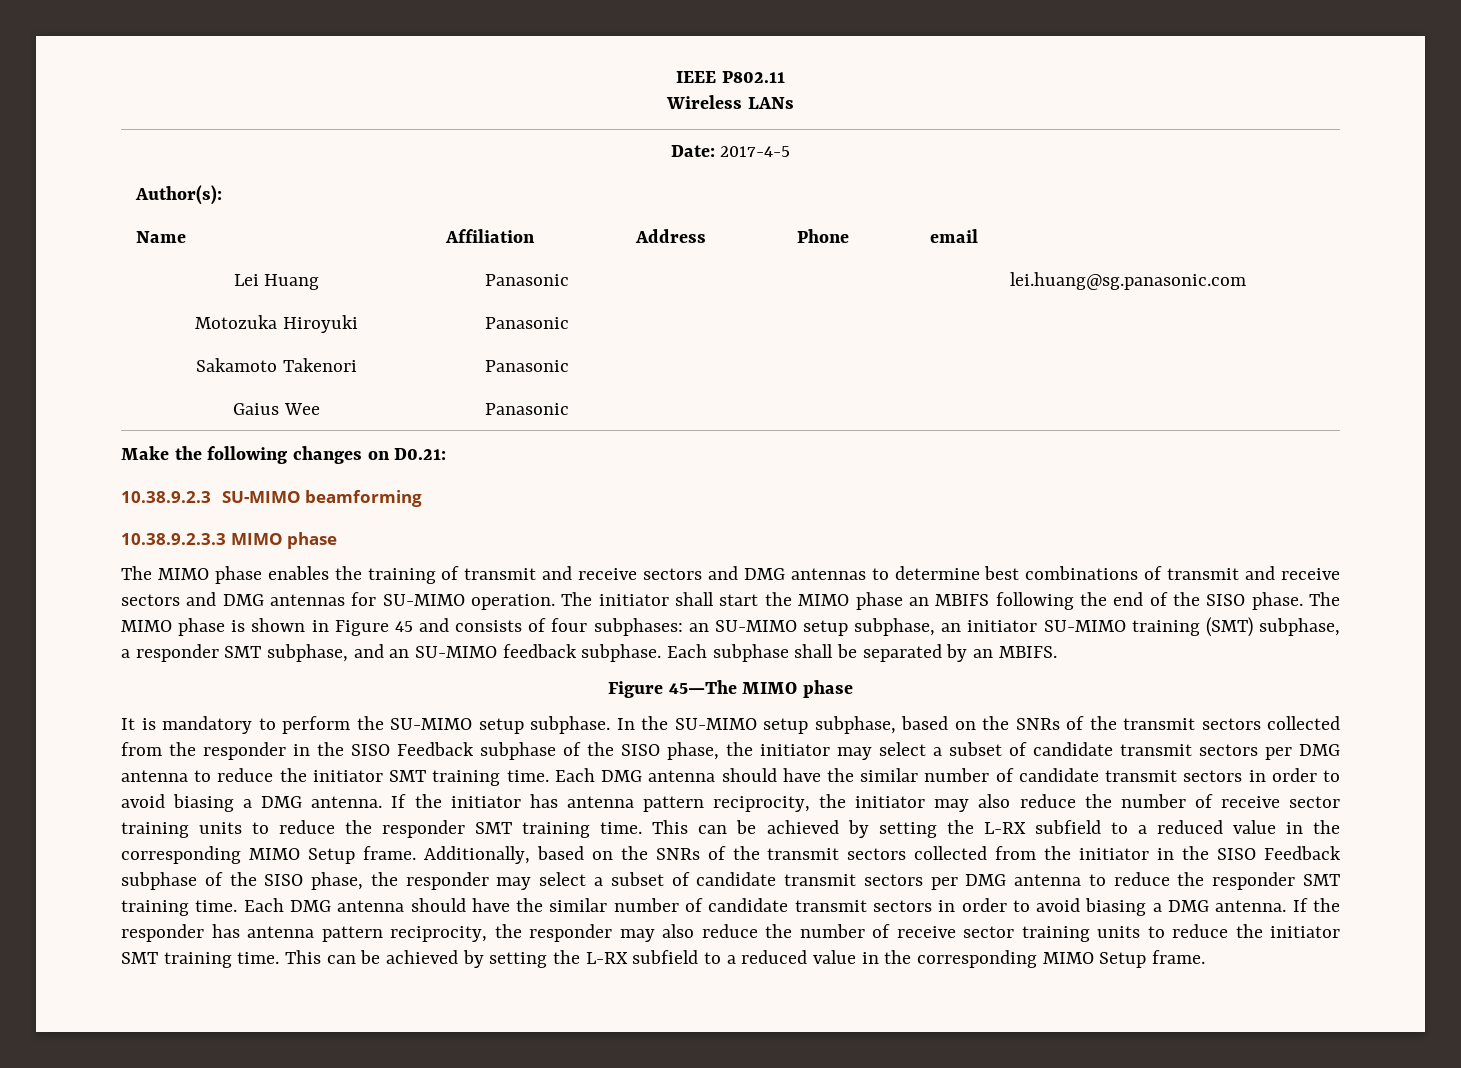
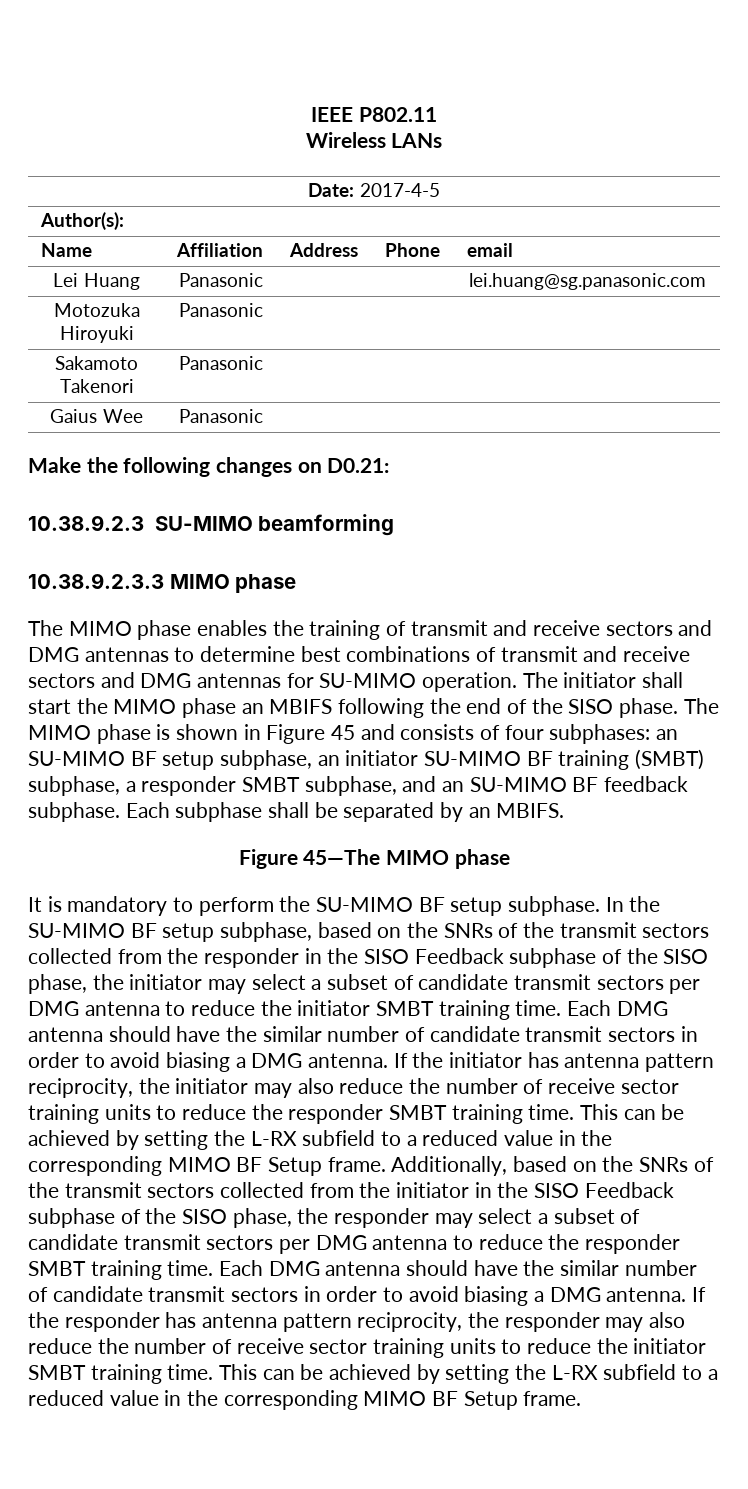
- The MIMO phase is shown in Figure 45 and consists of four subphases: an SU-MIMO setup subphase, an initiator SU-MIMO training (SMT) subphase, a responder SMT subphase, and an SU-MIMO feedback subphase.
+ The MIMO phase is shown in Figure 45 and consists of four subphases: an SU-MIMO BF setup subphase, an initiator SU-MIMO BF training (SMBT) subphase, a responder SMBT subphase, and an SU-MIMO BF feedback subphase.
- It is mandatory to perform the SU-MIMO setup subphase.
+ It is mandatory to perform the SU-MIMO BF setup subphase.
- In the SU-MIMO setup subphase, based on the SNRs of the transmit sectors collected from the responder in the SISO Feedback subphase of the SISO phase, the initiator may select a subset of candidate transmit sectors per DMG antenna to reduce the initiator SMT training time.
+ In the SU-MIMO BF setup subphase, based on the SNRs of the transmit sectors collected from the responder in the SISO Feedback subphase of the SISO phase, the initiator may select a subset of candidate transmit sectors per DMG antenna to reduce the initiator SMBT training time.
- If the initiator has antenna pattern reciprocity, the initiator may also reduce the number of receive sector training units to reduce the responder SMT training time. This can be achieved by setting the L-RX subfield to a reduced value in the corresponding MIMO Setup frame.
+ If the initiator has antenna pattern reciprocity, the initiator may also reduce the number of receive sector training units to reduce the responder SMBT training time. This can be achieved by setting the L-RX subfield to a reduced value in the corresponding MIMO BF Setup frame.
- Additionally, based on the SNRs of the transmit sectors collected from the initiator in the SISO Feedback subphase of the SISO phase, the responder may select a subset of candidate transmit sectors per DMG antenna to reduce the responder SMT training time.
+ Additionally, based on the SNRs of the transmit sectors collected from the initiator in the SISO Feedback subphase of the SISO phase, the responder may select a subset of candidate transmit sectors per DMG antenna to reduce the responder SMBT training time.
- If the responder has antenna pattern reciprocity, the responder may also reduce the number of receive sector training units to reduce the initiator SMT training time. This can be achieved by setting the L-RX subfield to a reduced value in the corresponding MIMO Setup frame.
+ If the responder has antenna pattern reciprocity, the responder may also reduce the number of receive sector training units to reduce the initiator SMBT training time. This can be achieved by setting the L-RX subfield to a reduced value in the corresponding MIMO BF Setup frame.

